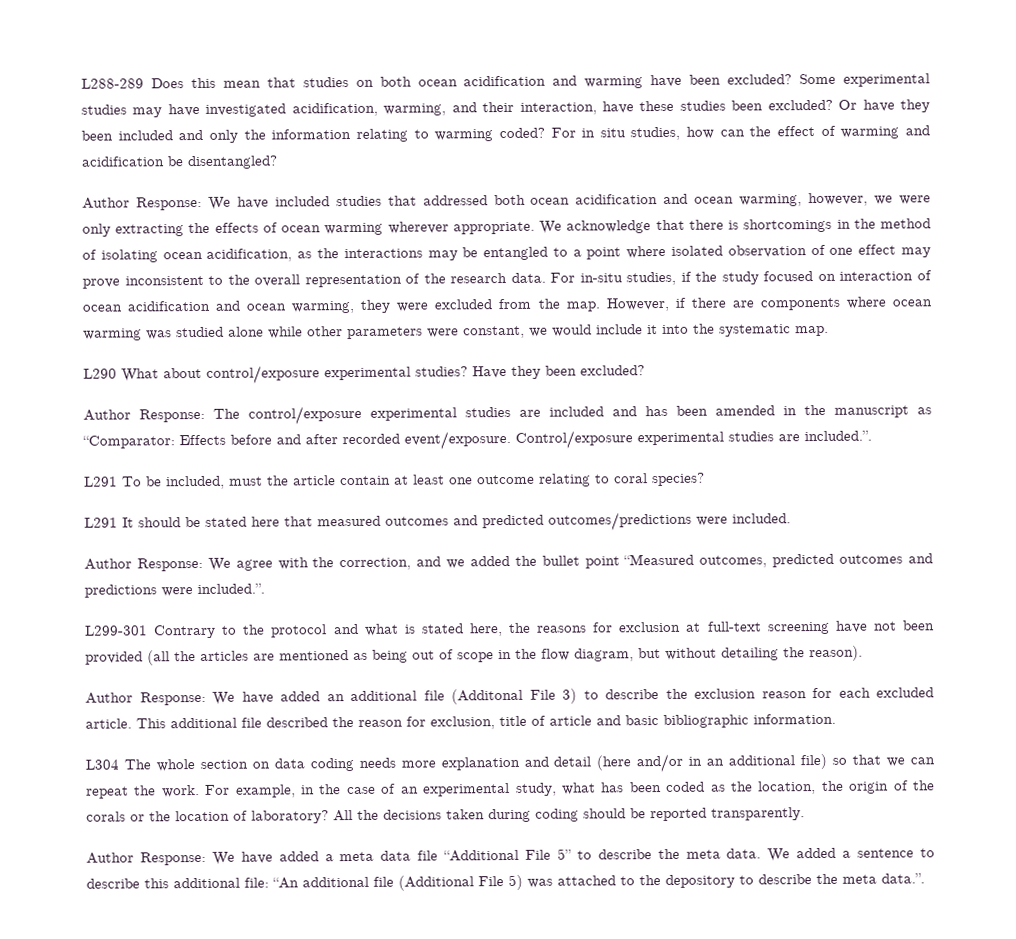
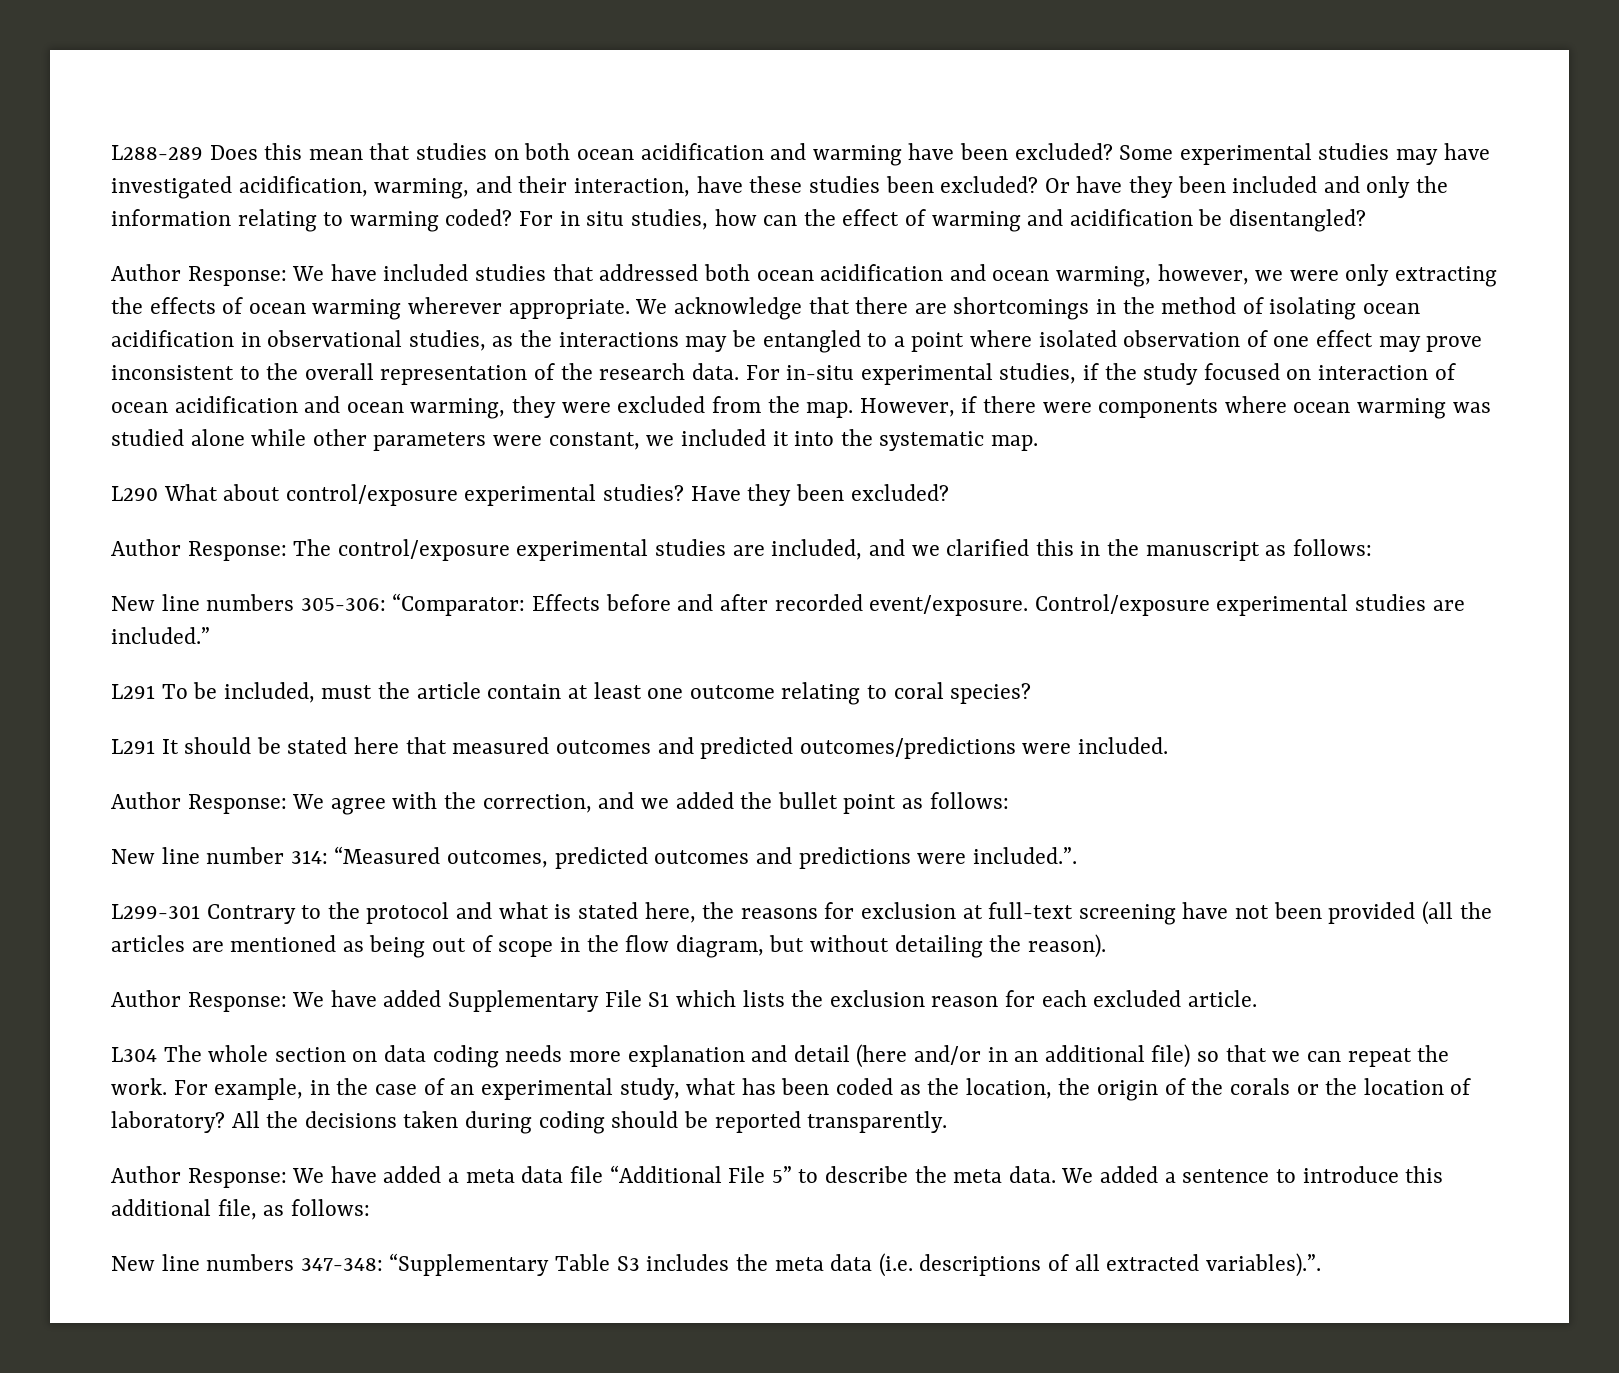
- We acknowledge that there is shortcomings in the method of isolating ocean acidification, as the interactions may be entangled to a point where isolated observation of one effect may prove inconsistent to the overall representation of the research data.
+ We acknowledge that there are shortcomings in the method of isolating ocean acidification in observational studies, as the interactions may be entangled to a point where isolated observation of one effect may prove inconsistent to the overall representation of the research data.
- For in-situ studies, if the study focused on interaction of ocean acidification and ocean warming, they were excluded from the map.
+ For in-situ experimental studies, if the study focused on interaction of ocean acidification and ocean warming, they were excluded from the map.
- However, if there are components where ocean warming was studied alone while other parameters were constant, we would include it into the systematic map.
+ However, if there were components where ocean warming was studied alone while other parameters were constant, we included it into the systematic map.
- Author Response: The control/exposure experimental studies are included and has been amended in the manuscript as “Comparator: Effects before and after recorded event/exposure.
+ Author Response: The control/exposure experimental studies are included, and we clarified this in the manuscript as follows:
+ New line numbers 305-306: “Comparator: Effects before and after recorded event/exposure.
- Control/exposure experimental studies are included.”.
+ Control/exposure experimental studies are included.”
- Author Response: We agree with the correction, and we added the bullet point “Measured outcomes, predicted outcomes and predictions were included.”.
+ Author Response: We agree with the correction, and we added the bullet point as follows:
+ New line number 314: “Measured outcomes, predicted outcomes and predictions were included.”.
- Author Response: We have added an additional file (Additonal File 3) to describe the exclusion reason for each excluded article. This additional file described the reason for exclusion, title of article and basic bibliographic information.
+ Author Response: We have added Supplementary File S1 which lists the exclusion reason for each excluded article.
- We added a sentence to describe this additional file: “An additional file (Additional File 5) was attached to the depository to describe the meta data.”.
+ We added a sentence to introduce this additional file, as follows:
+ New line numbers 347-348: “Supplementary Table S3 includes the meta data (i.e. descriptions of all extracted variables).”.

